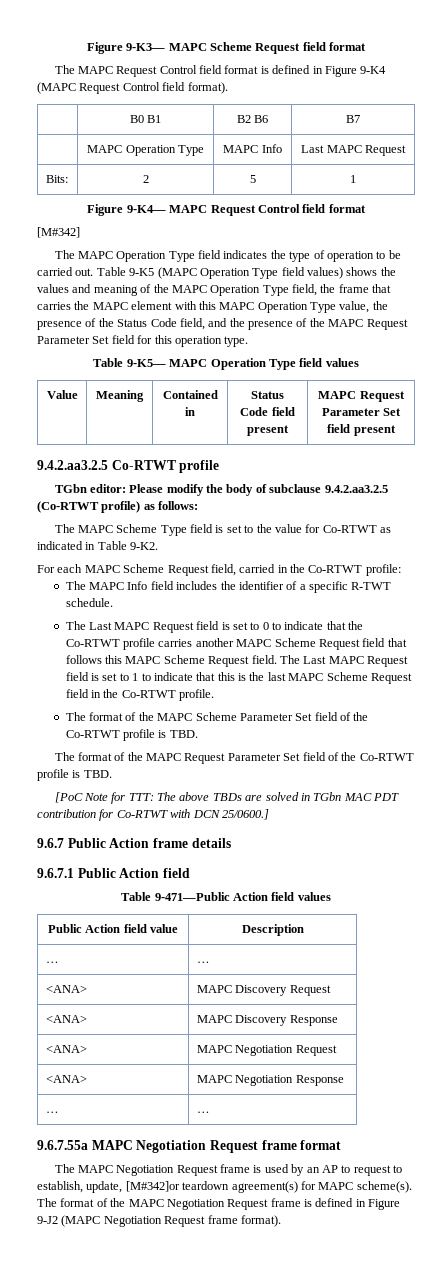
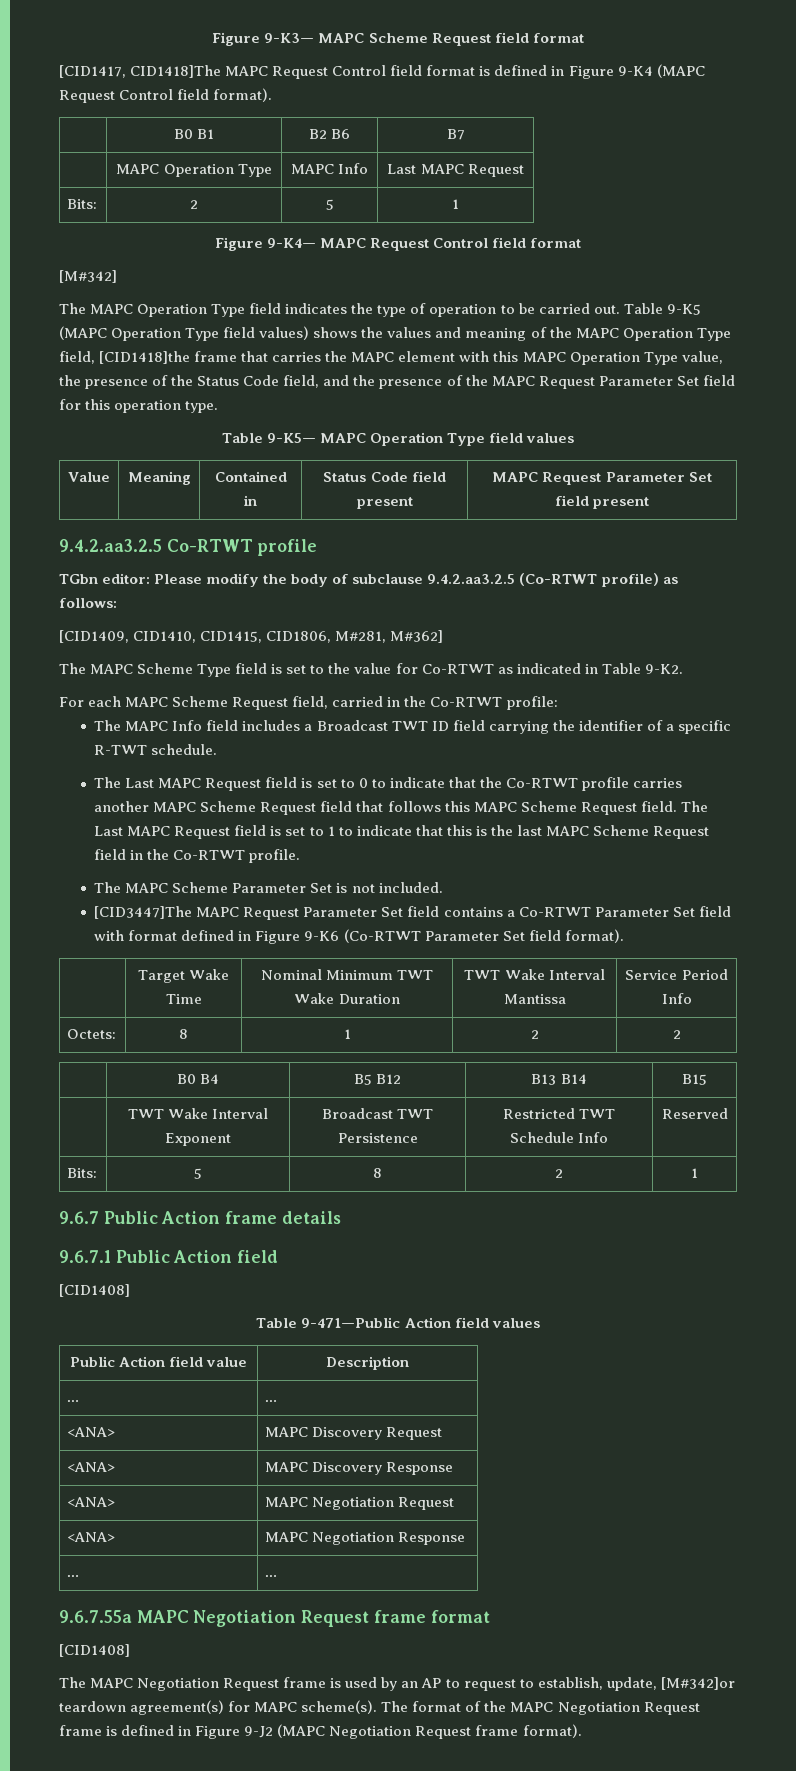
- The MAPC Request Control field format is defined in Figure 9-K4 (MAPC Request Control field format).
+ [CID1417, CID1418]The MAPC Request Control field format is defined in Figure 9-K4 (MAPC Request Control field format).
- Table 9-K5 (MAPC Operation Type field values) shows the values and meaning of the MAPC Operation Type field, the frame that carries the MAPC element with this MAPC Operation Type value, the presence of the Status Code field, and the presence of the MAPC Request Parameter Set field for this operation type.
+ Table 9-K5 (MAPC Operation Type field values) shows the values and meaning of the MAPC Operation Type field, [CID1418]the frame that carries the MAPC element with this MAPC Operation Type value, the presence of the Status Code field, and the presence of the MAPC Request Parameter Set field for this operation type.
+ [CID1409, CID1410, CID1415, CID1806, M#281, M#362]
- The MAPC Info field includes the identifier of a specific R-TWT schedule.
+ The MAPC Info field includes a Broadcast TWT ID field carrying the identifier of a specific R-TWT schedule.
- The format of the MAPC Scheme Parameter Set field of the Co-RTWT profile is TBD.
- The format of the MAPC Request Parameter Set field of the Co-RTWT profile is TBD.
- [PoC Note for TTT: The above TBDs are solved in TGbn MAC PDT contribution for Co-RTWT with DCN 25/0600.]
+ The MAPC Scheme Parameter Set is not included.
+ [CID3447]The MAPC Request Parameter Set field contains a Co-RTWT Parameter Set field with format defined in Figure 9-K6 (Co-RTWT Parameter Set field format).
+ | Target Wake Time | Nominal Minimum TWT Wake Duration | TWT Wake Interval Mantissa | Service Period Info
+ Octets: | 8 | 1 | 2 | 2
+ | B0 B4 | B5 B12 | B13 B14 | B15
+ | TWT Wake Interval Exponent | Broadcast TWT Persistence | Restricted TWT Schedule Info | Reserved
+ Bits: | 5 | 8 | 2 | 1
  9.6.7.1 Public Action field
+ [CID1408]
  9.6.7.55a MAPC Negotiation Request frame format
+ [CID1408]

